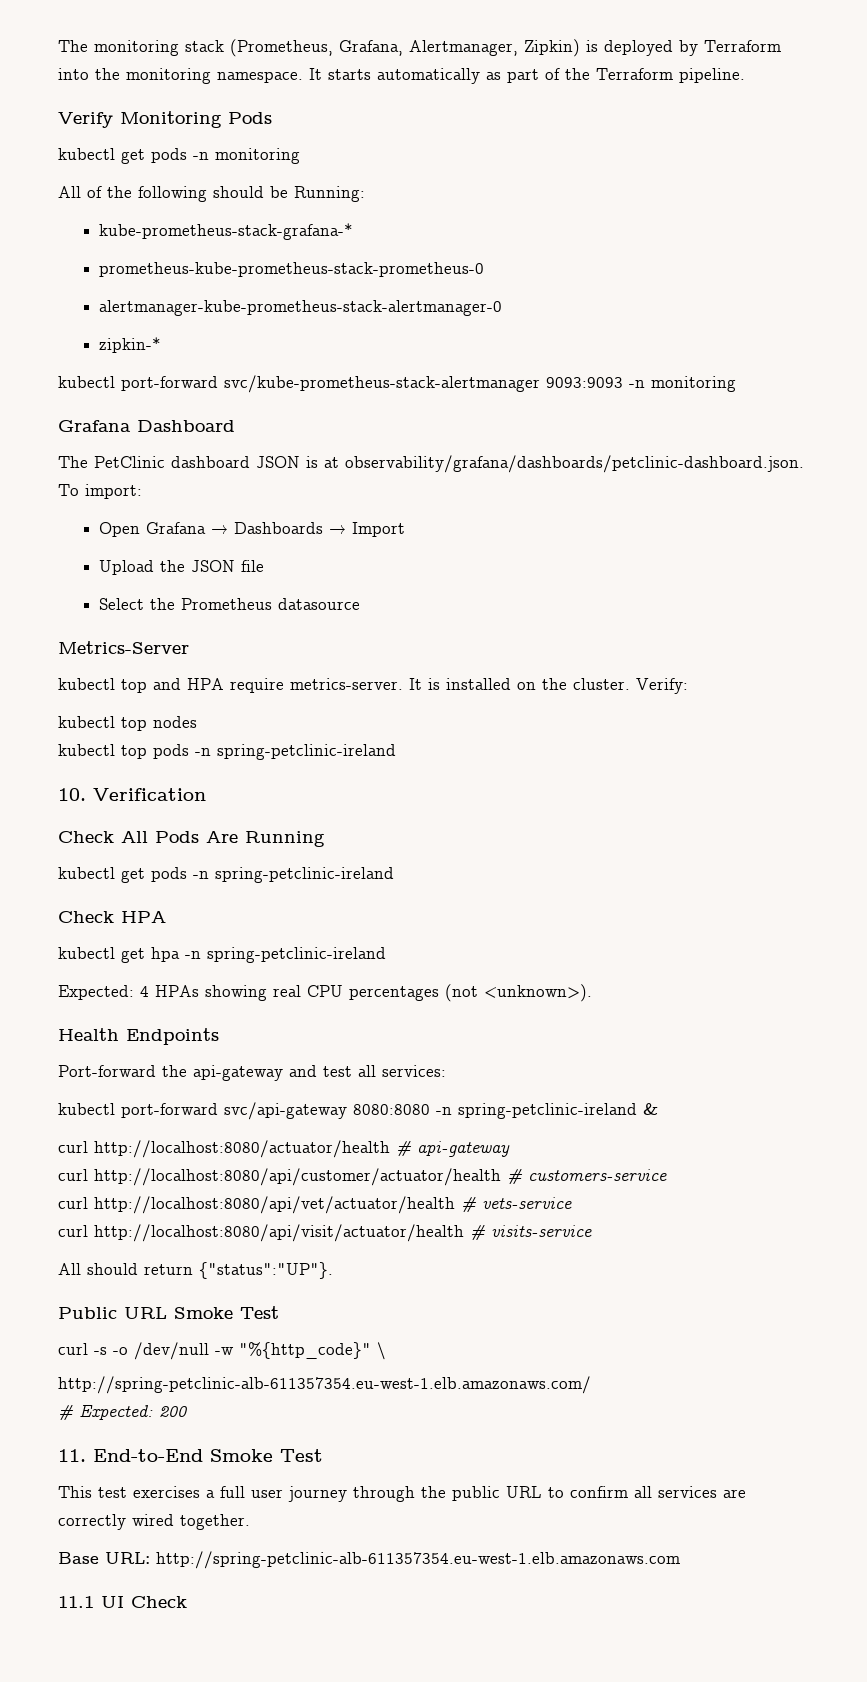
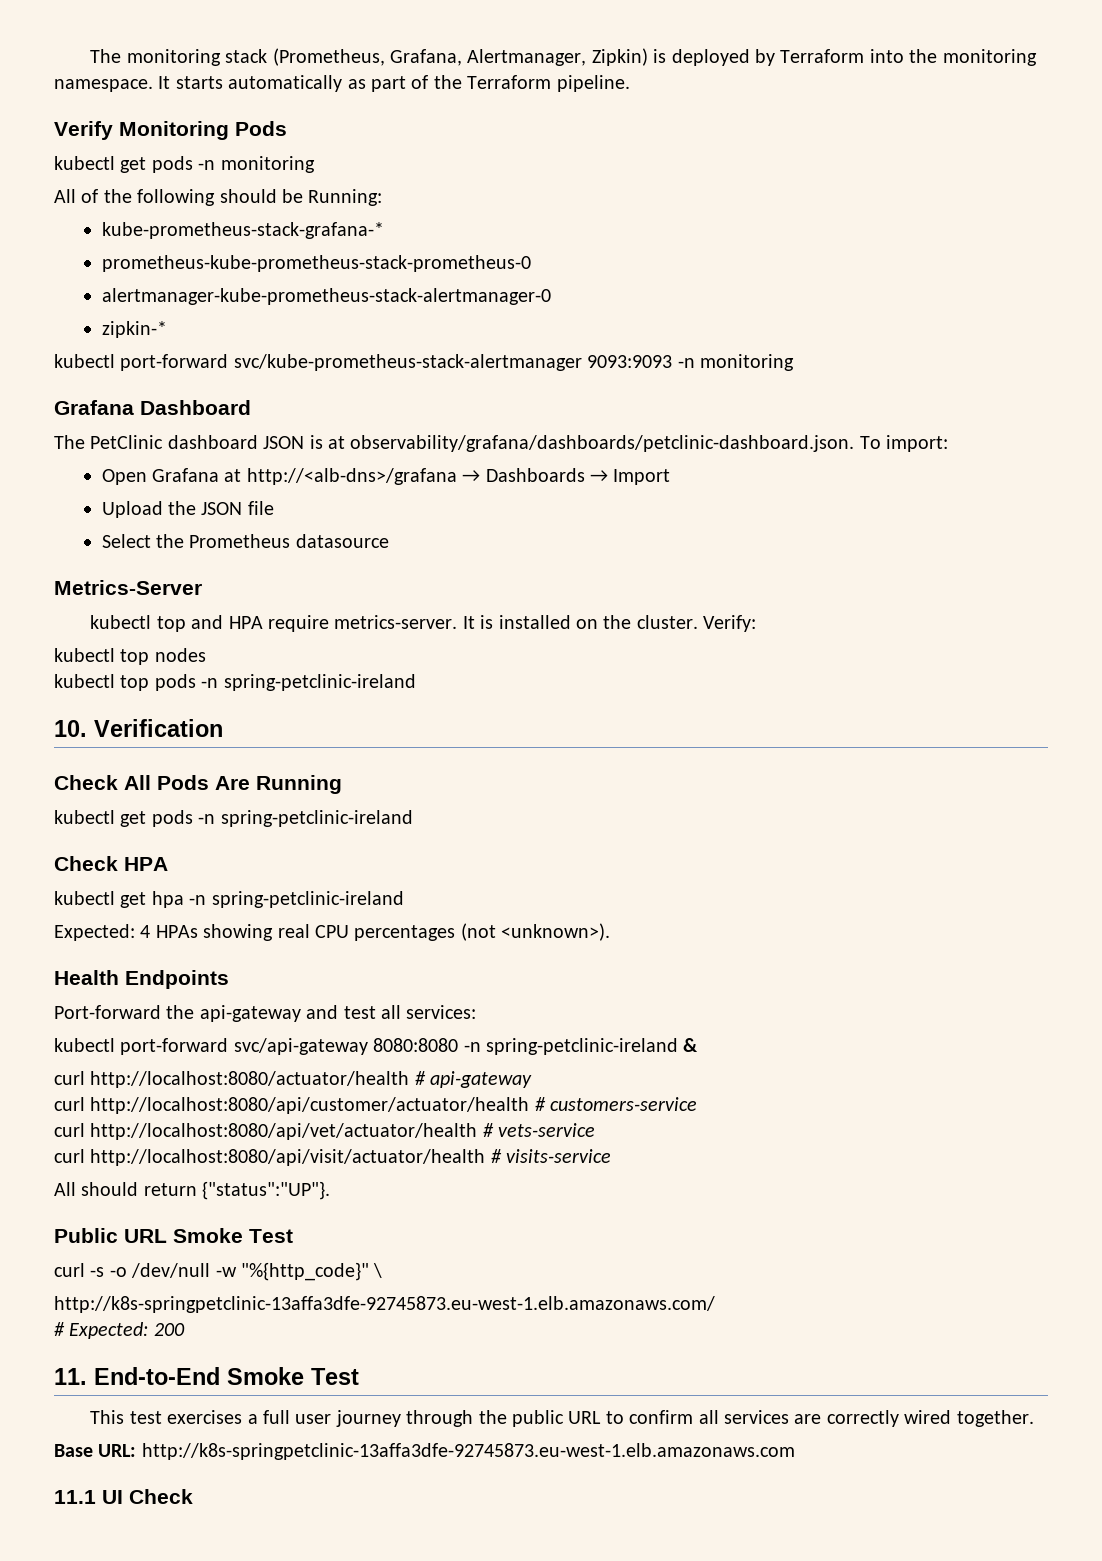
- Open Grafana → Dashboards → Import
+ Open Grafana at http://<alb-dns>/grafana → Dashboards → Import
- http://spring-petclinic-alb-611357354.eu-west-1.elb.amazonaws.com/
+ http://k8s-springpetclinic-13affa3dfe-92745873.eu-west-1.elb.amazonaws.com/
- Base URL: http://spring-petclinic-alb-611357354.eu-west-1.elb.amazonaws.com
+ Base URL: http://k8s-springpetclinic-13affa3dfe-92745873.eu-west-1.elb.amazonaws.com

